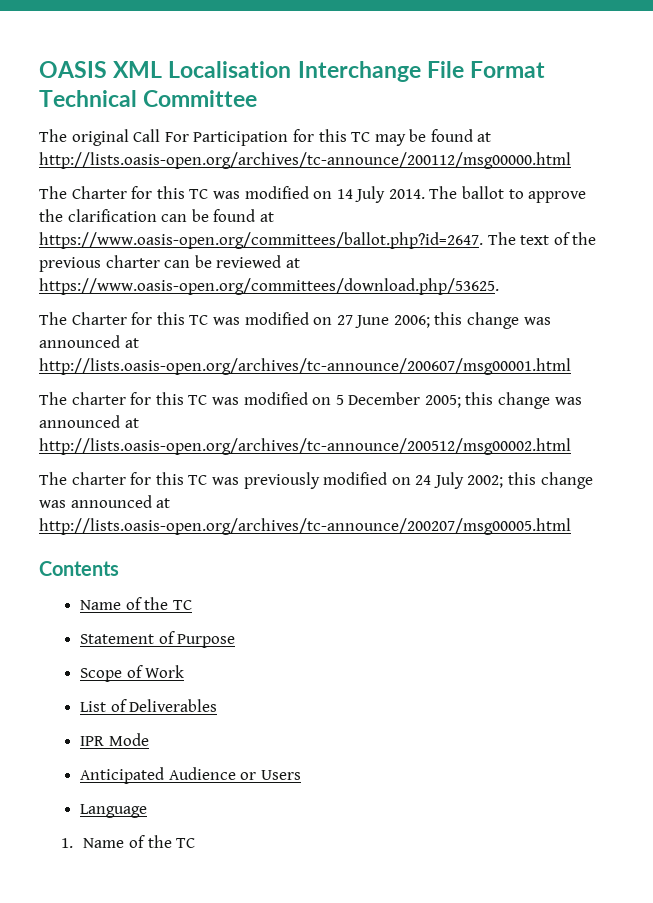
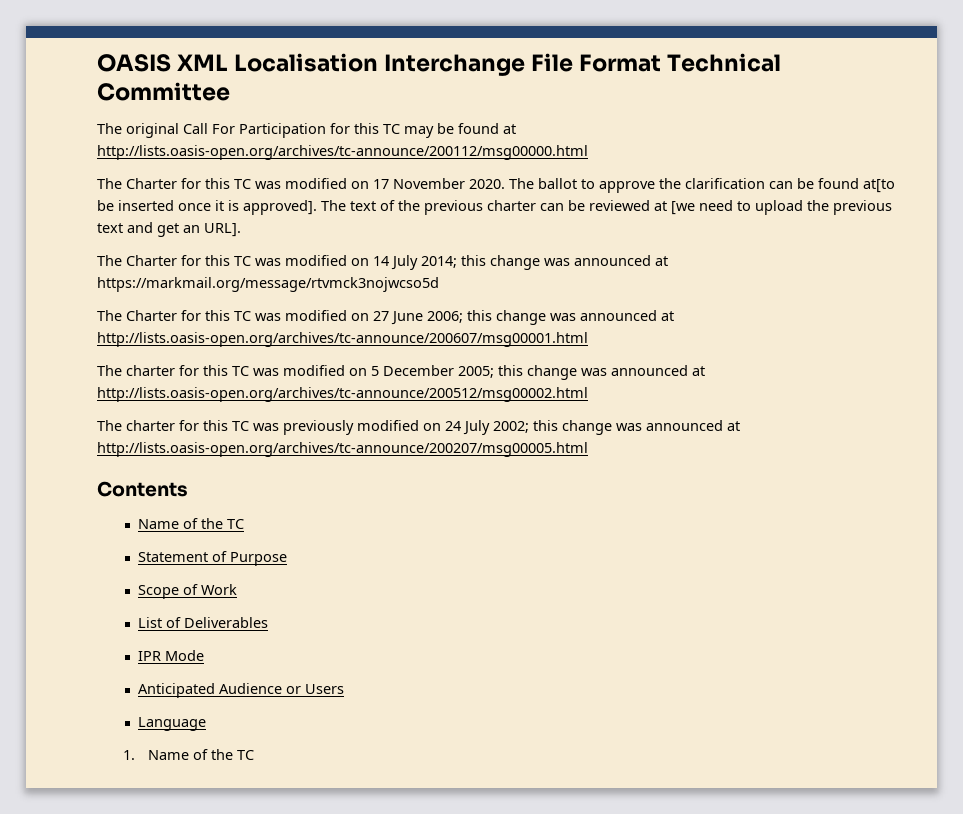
- The Charter for this TC was modified on 14 July 2014.
+ The Charter for this TC was modified on 17 November 2020.
- The ballot to approve the clarification can be found at https://www.oasis-open.org/committees/ballot.php?id=2647. The text of the previous charter can be reviewed at https://www.oasis-open.org/committees/download.php/53625.
+ The ballot to approve the clarification can be found at[to be inserted once it is approved]. The text of the previous charter can be reviewed at [we need to upload the previous text and get an URL].
+ The Charter for this TC was modified on 14 July 2014; this change was announced at https://markmail.org/message/rtvmck3nojwcso5d

